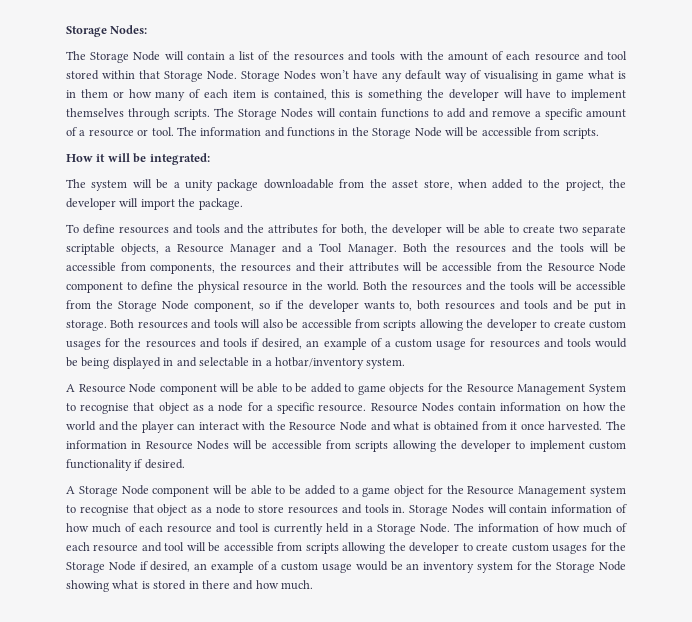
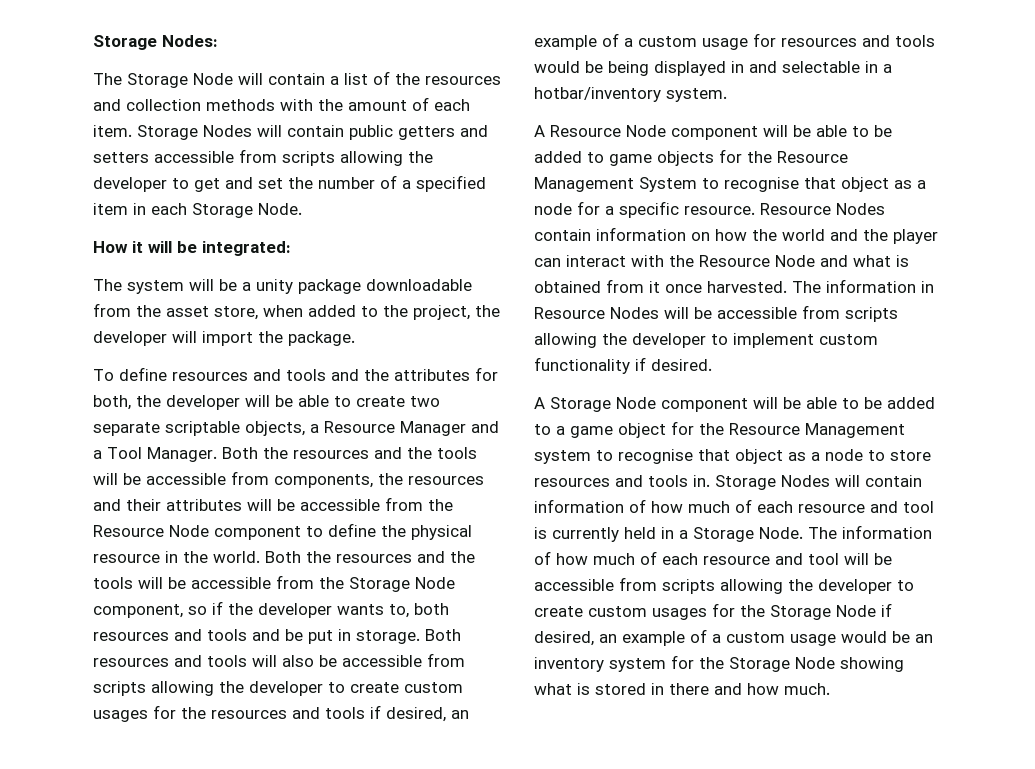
- The Storage Node will contain a list of the resources and tools with the amount of each resource and tool stored within that Storage Node. Storage Nodes won’t have any default way of visualising in game what is in them or how many of each item is contained, this is something the developer will have to implement themselves through scripts. The Storage Nodes will contain functions to add and remove a specific amount of a resource or tool. The information and functions in the Storage Node will be accessible from scripts.
+ The Storage Node will contain a list of the resources and collection methods with the amount of each item. Storage Nodes will contain public getters and setters accessible from scripts allowing the developer to get and set the number of a specified item in each Storage Node.

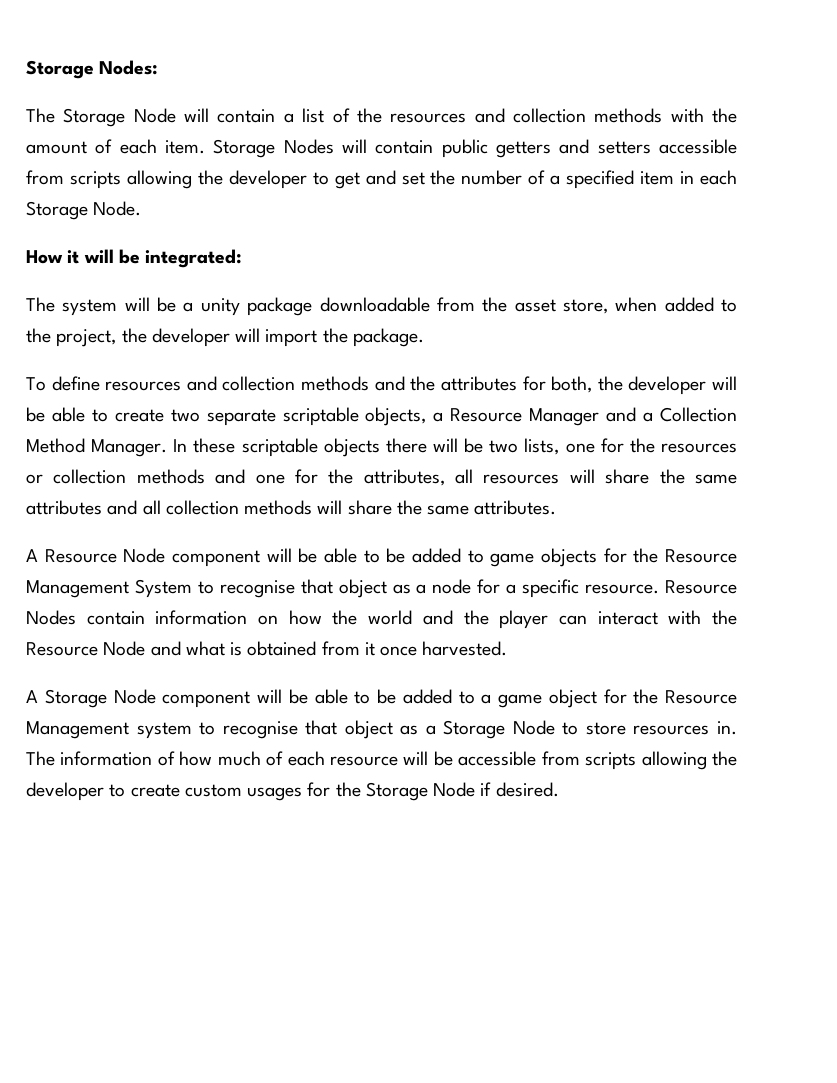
- To define resources and tools and the attributes for both, the developer will be able to create two separate scriptable objects, a Resource Manager and a Tool Manager. Both the resources and the tools will be accessible from components, the resources and their attributes will be accessible from the Resource Node component to define the physical resource in the world. Both the resources and the tools will be accessible from the Storage Node component, so if the developer wants to, both resources and tools and be put in storage. Both resources and tools will also be accessible from scripts allowing the developer to create custom usages for the resources and tools if desired, an example of a custom usage for resources and tools would be being displayed in and selectable in a hotbar/inventory system.
+ To define resources and collection methods and the attributes for both, the developer will be able to create two separate scriptable objects, a Resource Manager and a Collection Method Manager. In these scriptable objects there will be two lists, one for the resources or collection methods and one for the attributes, all resources will share the same attributes and all collection methods will share the same attributes.
- The information in Resource Nodes will be accessible from scripts allowing the developer to implement custom functionality if desired.
- A Storage Node component will be able to be added to a game object for the Resource Management system to recognise that object as a node to store resources and tools in. Storage Nodes will contain information of how much of each resource and tool is currently held in a Storage Node.
+ A Storage Node component will be able to be added to a game object for the Resource Management system to recognise that object as a Storage Node to store resources in.
- The information of how much of each resource and tool will be accessible from scripts allowing the developer to create custom usages for the Storage Node if desired, an example of a custom usage would be an inventory system for the Storage Node showing what is stored in there and how much.
+ The information of how much of each resource will be accessible from scripts allowing the developer to create custom usages for the Storage Node if desired.

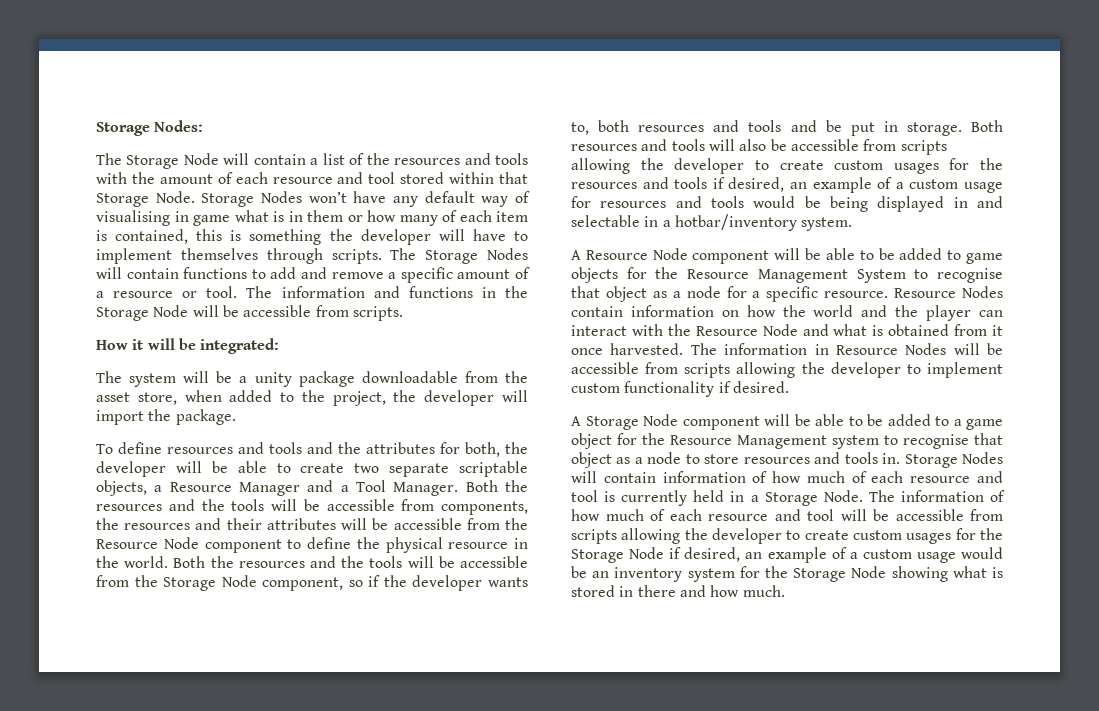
- The Storage Node will contain a list of the resources and collection methods with the amount of each item. Storage Nodes will contain public getters and setters accessible from scripts allowing the developer to get and set the number of a specified item in each Storage Node.
+ The Storage Node will contain a list of the resources and tools with the amount of each resource and tool stored within that Storage Node. Storage Nodes won’t have any default way of visualising in game what is in them or how many of each item is contained, this is something the developer will have to implement themselves through scripts. The Storage Nodes will contain functions to add and remove a specific amount of a resource or tool. The information and functions in the Storage Node will be accessible from scripts.
- To define resources and collection methods and the attributes for both, the developer will be able to create two separate scriptable objects, a Resource Manager and a Collection Method Manager. In these scriptable objects there will be two lists, one for the resources or collection methods and one for the attributes, all resources will share the same attributes and all collection methods will share the same attributes.
+ To define resources and tools and the attributes for both, the developer will be able to create two separate scriptable objects, a Resource Manager and a Tool Manager. Both the resources and the tools will be accessible from components, the resources and their attributes will be accessible from the Resource Node component to define the physical resource in the world. Both the resources and the tools will be accessible from the Storage Node component, so if the developer wants to, both resources and tools and be put in storage. Both resources and tools will also be accessible from scripts allowing the developer to create custom usages for the resources and tools if desired, an example of a custom usage for resources and tools would be being displayed in and selectable in a hotbar/inventory system.
+ The information in Resource Nodes will be accessible from scripts allowing the developer to implement custom functionality if desired.
- A Storage Node component will be able to be added to a game object for the Resource Management system to recognise that object as a Storage Node to store resources in.
+ A Storage Node component will be able to be added to a game object for the Resource Management system to recognise that object as a node to store resources and tools in. Storage Nodes will contain information of how much of each resource and tool is currently held in a Storage Node.
- The information of how much of each resource will be accessible from scripts allowing the developer to create custom usages for the Storage Node if desired.
+ The information of how much of each resource and tool will be accessible from scripts allowing the developer to create custom usages for the Storage Node if desired, an example of a custom usage would be an inventory system for the Storage Node showing what is stored in there and how much.

